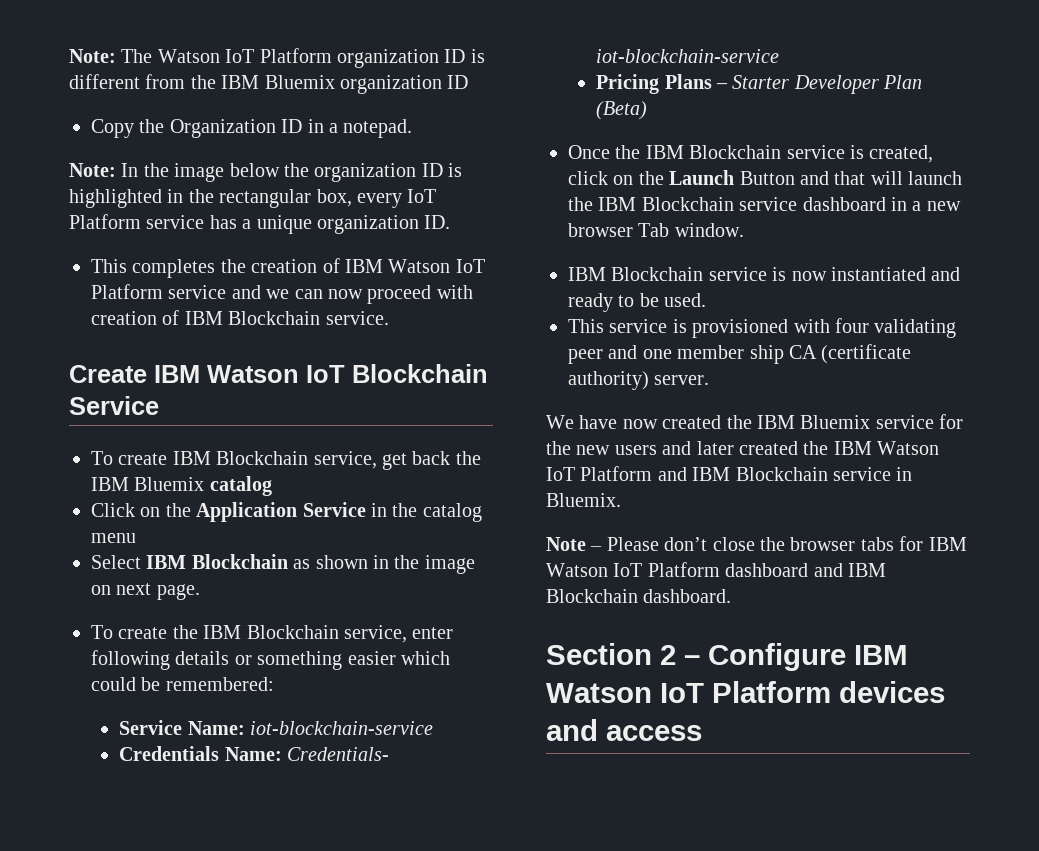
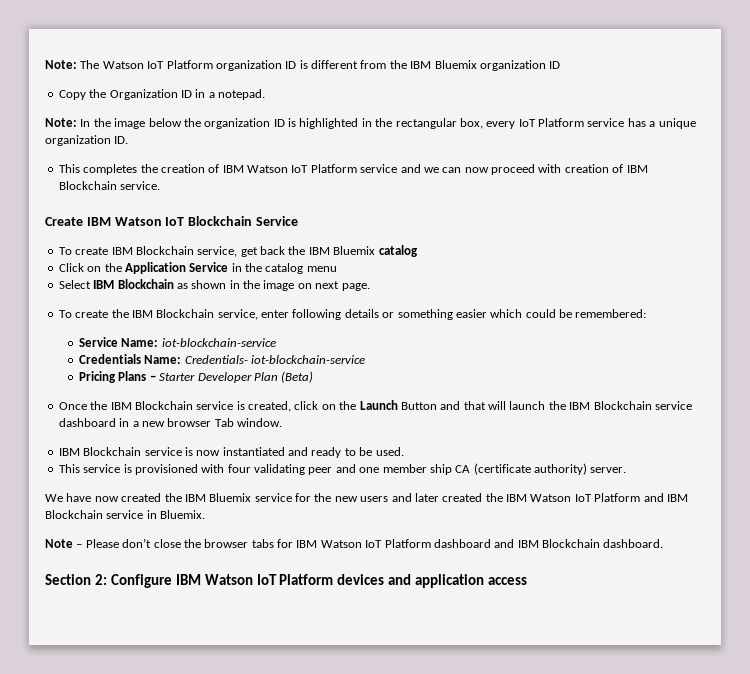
- Section 2 – Configure IBM Watson IoT Platform devices and access
+ Section 2: Configure IBM Watson IoT Platform devices and application access

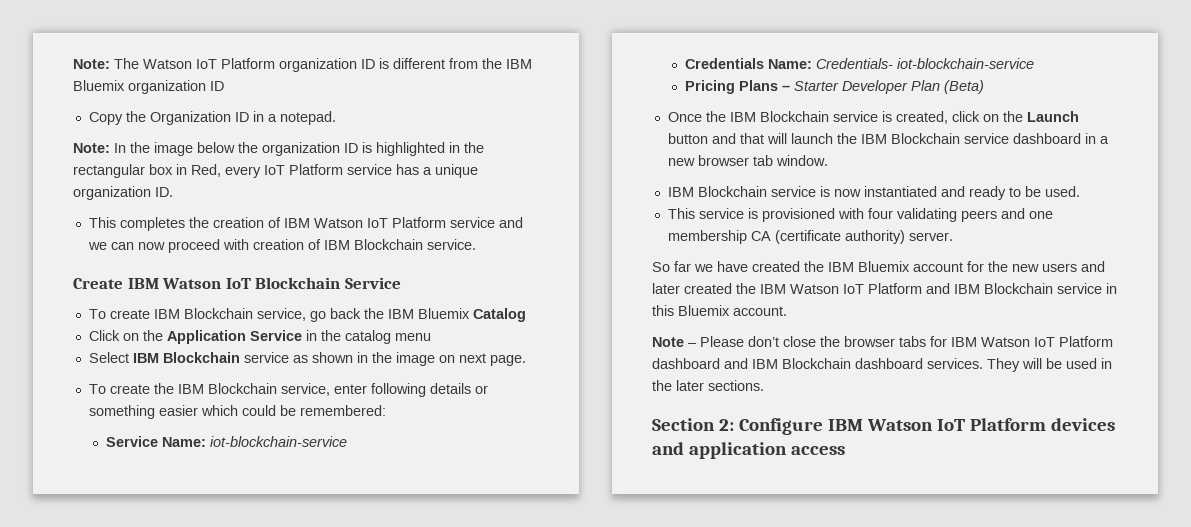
- Note: In the image below the organization ID is highlighted in the rectangular box, every IoT Platform service has a unique organization ID.
+ Note: In the image below the organization ID is highlighted in the rectangular box in Red, every IoT Platform service has a unique organization ID.
- To create IBM Blockchain service, get back the IBM Bluemix catalog
+ To create IBM Blockchain service, go back the IBM Bluemix Catalog
- Select IBM Blockchain as shown in the image on next page.
+ Select IBM Blockchain service as shown in the image on next page.
- Once the IBM Blockchain service is created, click on the Launch Button and that will launch the IBM Blockchain service dashboard in a new browser Tab window.
+ Once the IBM Blockchain service is created, click on the Launch button and that will launch the IBM Blockchain service dashboard in a new browser tab window.
- This service is provisioned with four validating peer and one member ship CA (certificate authority) server.
+ This service is provisioned with four validating peers and one membership CA (certificate authority) server.
- We have now created the IBM Bluemix service for the new users and later created the IBM Watson IoT Platform and IBM Blockchain service in Bluemix.
+ So far we have created the IBM Bluemix account for the new users and later created the IBM Watson IoT Platform and IBM Blockchain service in this Bluemix account.
- Note – Please don’t close the browser tabs for IBM Watson IoT Platform dashboard and IBM Blockchain dashboard.
+ Note – Please don’t close the browser tabs for IBM Watson IoT Platform dashboard and IBM Blockchain dashboard services. They will be used in the later sections.

